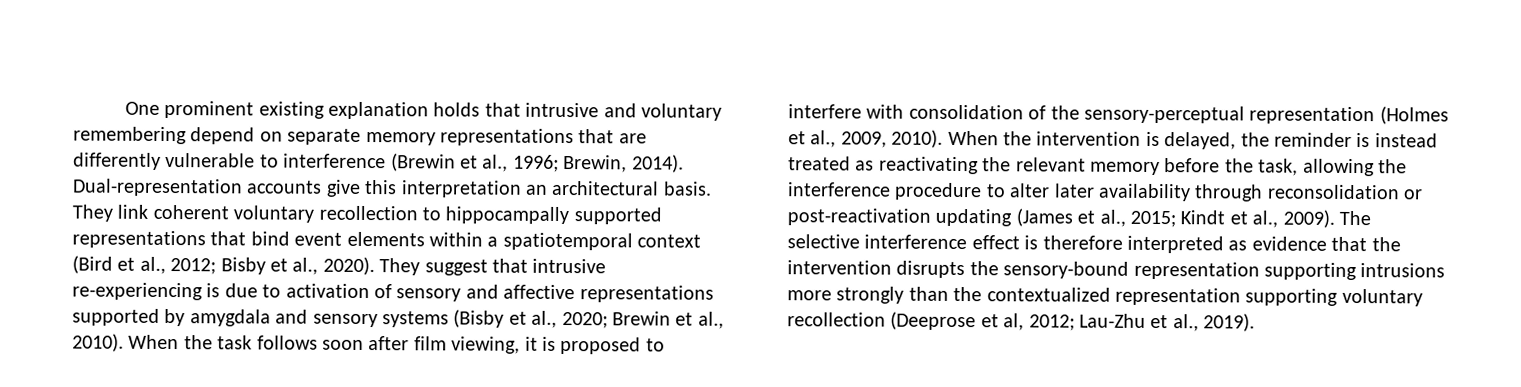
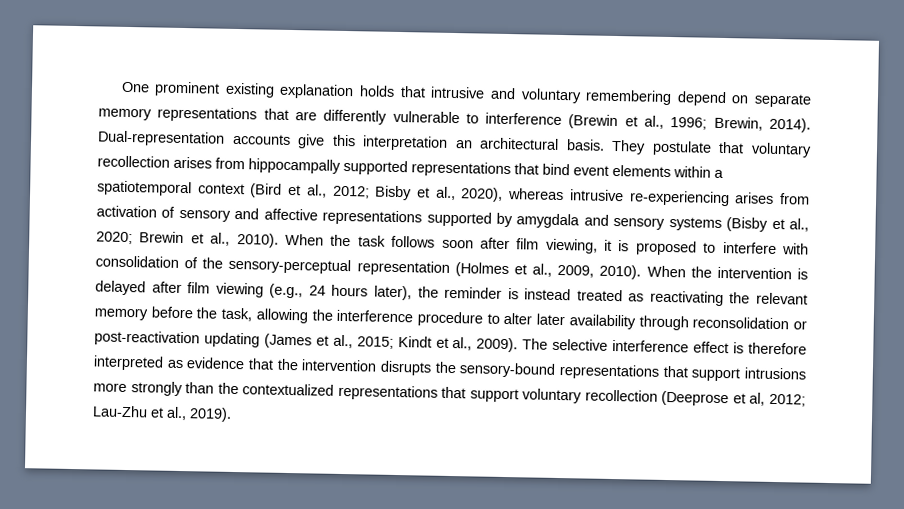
- They link coherent voluntary recollection to hippocampally supported representations that bind event elements within a spatiotemporal context (Bird et al., 2012; Bisby et al., 2020). They suggest that intrusive re-experiencing is due to activation of sensory and affective representations supported by amygdala and sensory systems (Bisby et al., 2020; Brewin et al., 2010).
+ They postulate that voluntary recollection arises from hippocampally supported representations that bind event elements within a spatiotemporal context (Bird et al., 2012; Bisby et al., 2020), whereas intrusive re-experiencing arises from activation of sensory and affective representations supported by amygdala and sensory systems (Bisby et al., 2020; Brewin et al., 2010).
- When the intervention is delayed, the reminder is instead treated as reactivating the relevant memory before the task, allowing the interference procedure to alter later availability through reconsolidation or post-reactivation updating (James et al., 2015; Kindt et al., 2009).
+ When the intervention is delayed after film viewing (e.g., 24 hours later), the reminder is instead treated as reactivating the relevant memory before the task, allowing the interference procedure to alter later availability through reconsolidation or post-reactivation updating (James et al., 2015; Kindt et al., 2009).
- The selective interference effect is therefore interpreted as evidence that the intervention disrupts the sensory-bound representation supporting intrusions more strongly than the contextualized representation supporting voluntary recollection (Deeprose et al, 2012; Lau-Zhu et al., 2019).
+ The selective interference effect is therefore interpreted as evidence that the intervention disrupts the sensory-bound representations that support intrusions more strongly than the contextualized representations that support voluntary recollection (Deeprose et al, 2012; Lau-Zhu et al., 2019).

